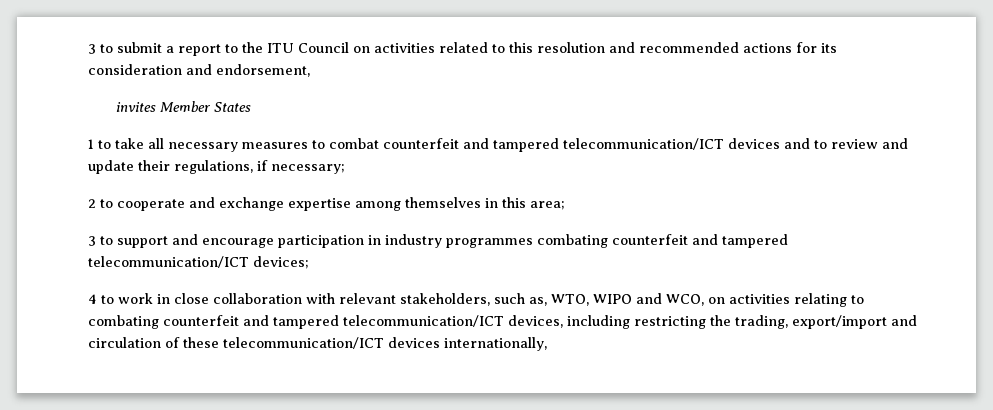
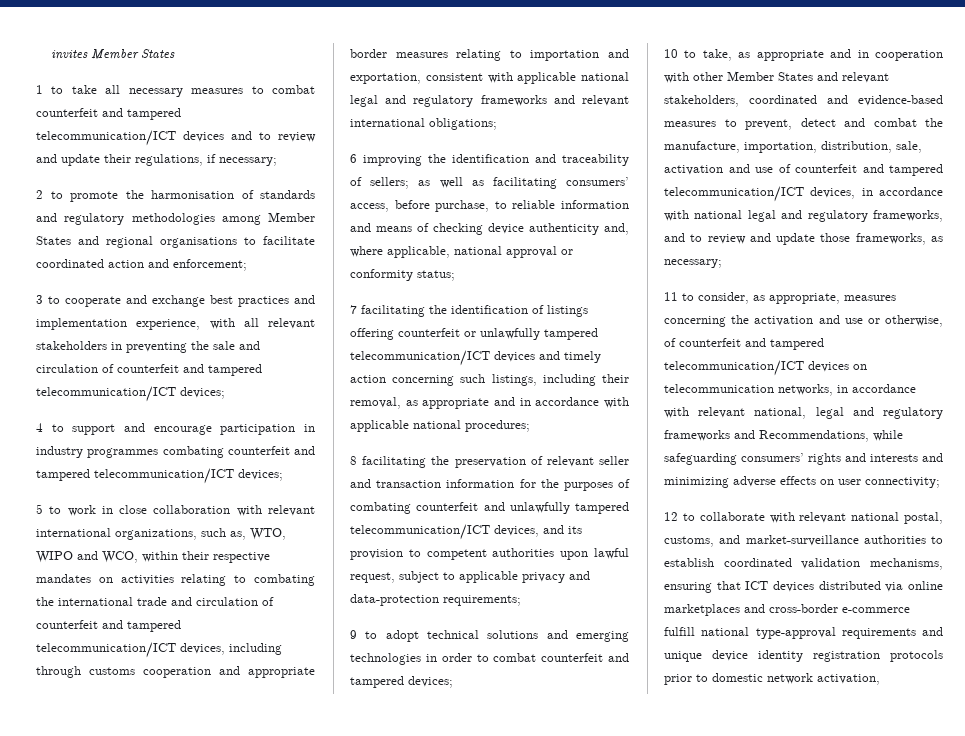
- 3 to submit a report to the ITU Council on activities related to this resolution and recommended actions for its consideration and endorsement,
- 2 to cooperate and exchange expertise among themselves in this area;
- 3 to support and encourage participation in industry programmes combating counterfeit and tampered telecommunication/ICT devices;
+ 2 to promote the harmonisation of standards and regulatory methodologies among Member States and regional organisations to facilitate coordinated action and enforcement;
+ 3 to cooperate and exchange best practices and implementation experience, with all relevant stakeholders in preventing the sale and circulation of counterfeit and tampered telecommunication/ICT devices;
+ 4 to support and encourage participation in industry programmes combating counterfeit and tampered telecommunication/ICT devices;
- 4 to work in close collaboration with relevant stakeholders, such as, WTO, WIPO and WCO, on activities relating to combating counterfeit and tampered telecommunication/ICT devices, including restricting the trading, export/import and circulation of these telecommunication/ICT devices internationally,
+ 5 to work in close collaboration with relevant international organizations, such as, WTO, WIPO and WCO, within their respective mandates on activities relating to combating the international trade and circulation of counterfeit and tampered telecommunication/ICT devices, including through customs cooperation and appropriate border measures relating to importation and exportation, consistent with applicable national legal and regulatory frameworks and relevant international obligations;
+ 6 improving the identification and traceability of sellers; as well as facilitating consumers’ access, before purchase, to reliable information and means of checking device authenticity and, where applicable, national approval or conformity status;
+ 7 facilitating the identification of listings offering counterfeit or unlawfully tampered telecommunication/ICT devices and timely action concerning such listings, including their removal, as appropriate and in accordance with applicable national procedures;
+ 8 facilitating the preservation of relevant seller and transaction information for the purposes of combating counterfeit and unlawfully tampered telecommunication/ICT devices, and its provision to competent authorities upon lawful request, subject to applicable privacy and data-protection requirements;
+ 9 to adopt technical solutions and emerging technologies in order to combat counterfeit and tampered devices;
+ 10 to take, as appropriate and in cooperation with other Member States and relevant stakeholders, coordinated and evidence-based measures to prevent, detect and combat the manufacture, importation, distribution, sale, activation and use of counterfeit and tampered telecommunication/ICT devices, in accordance with national legal and regulatory frameworks, and to review and update those frameworks, as necessary;
+ 11 to consider, as appropriate, measures concerning the activation and use or otherwise, of counterfeit and tampered telecommunication/ICT devices on telecommunication networks, in accordance with relevant national, legal and regulatory frameworks and Recommendations, while safeguarding consumers’ rights and interests and minimizing adverse effects on user connectivity;
+ 12 to collaborate with relevant national postal, customs, and market-surveillance authorities to establish coordinated validation mechanisms, ensuring that ICT devices distributed via online marketplaces and cross-border e-commerce fulfill national type-approval requirements and unique device identity registration protocols prior to domestic network activation,

